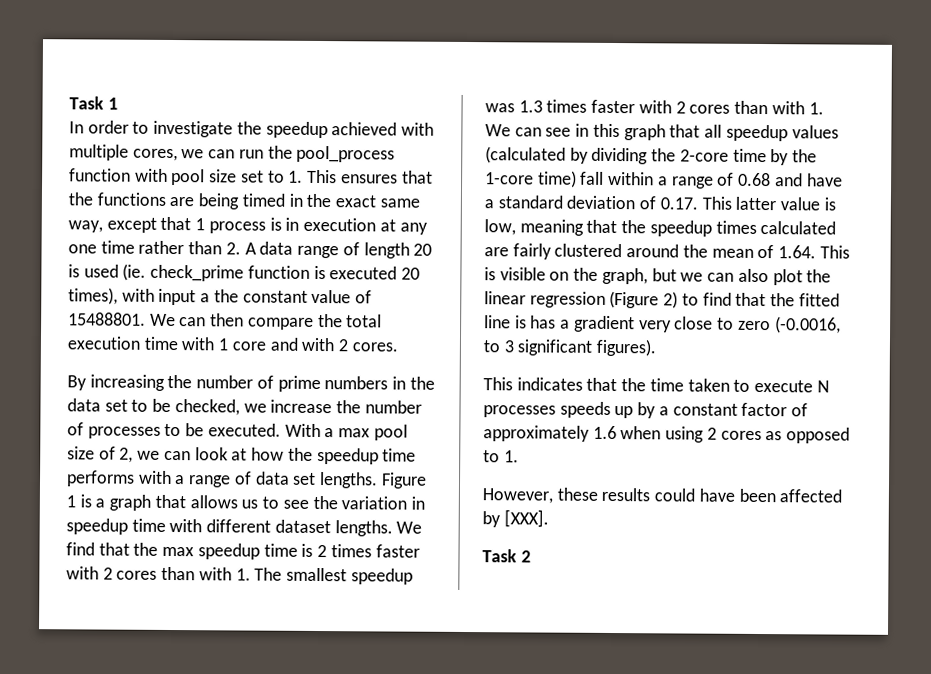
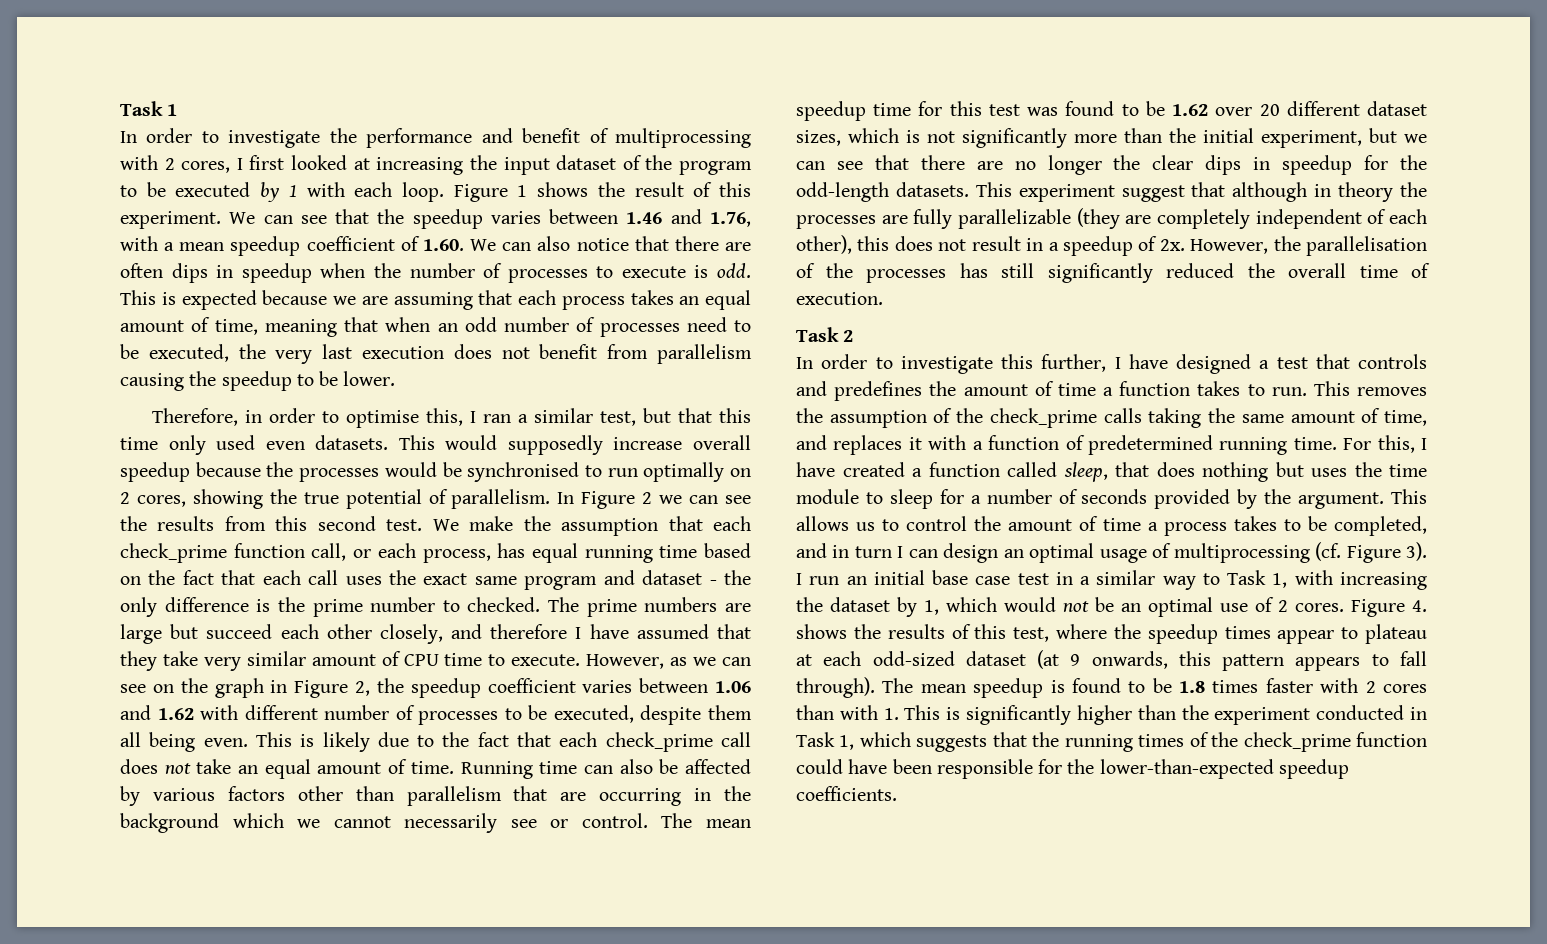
- In order to investigate the speedup achieved with multiple cores, we can run the pool_process function with pool size set to 1. This ensures that the functions are being timed in the exact same way, except that 1 process is in execution at any one time rather than 2. A data range of length 20 is used (ie. check_prime function is executed 20 times), with input a the constant value of 15488801. We can then compare the total execution time with 1 core and with 2 cores.
- By increasing the number of prime numbers in the data set to be checked, we increase the number of processes to be executed. With a max pool size of 2, we can look at how the speedup time performs with a range of data set lengths. Figure 1 is a graph that allows us to see the variation in speedup time with different dataset lengths. We find that the max speedup time is 2 times faster with 2 cores than with 1. The smallest speedup was 1.3 times faster with 2 cores than with 1. We can see in this graph that all speedup values (calculated by dividing the 2-core time by the 1-core time) fall within a range of 0.68 and have a standard deviation of 0.17. This latter value is low, meaning that the speedup times calculated are fairly clustered around the mean of 1.64. This is visible on the graph, but we can also plot the linear regression (Figure 2) to find that the fitted line is has a gradient very close to zero (-0.0016, to 3 significant figures).
- This indicates that the time taken to execute N processes speeds up by a constant factor of approximately 1.6 when using 2 cores as opposed to 1.
- However, these results could have been affected by [XXX].
+ In order to investigate the performance and benefit of multiprocessing with 2 cores, I first looked at increasing the input dataset of the program to be executed by 1 with each loop. Figure 1 shows the result of this experiment. We can see that the speedup varies between 1.46 and 1.76, with a mean speedup coefficient of 1.60. We can also notice that there are often dips in speedup when the number of processes to execute is odd. This is expected because we are assuming that each process takes an equal amount of time, meaning that when an odd number of processes need to be executed, the very last execution does not benefit from parallelism causing the speedup to be lower.
+ Therefore, in order to optimise this, I ran a similar test, but that this time only used even datasets. This would supposedly increase overall speedup because the processes would be synchronised to run optimally on 2 cores, showing the true potential of parallelism. In Figure 2 we can see the results from this second test. We make the assumption that each check_prime function call, or each process, has equal running time based on the fact that each call uses the exact same program and dataset - the only difference is the prime number to checked. The prime numbers are large but succeed each other closely, and therefore I have assumed that they take very similar amount of CPU time to execute. However, as we can see on the graph in Figure 2, the speedup coefficient varies between 1.06 and 1.62 with different number of processes to be executed, despite them all being even. This is likely due to the fact that each check_prime call does not take an equal amount of time. Running time can also be affected by various factors other than parallelism that are occurring in the background which we cannot necessarily see or control. The mean speedup time for this test was found to be 1.62 over 20 different dataset sizes, which is not significantly more than the initial experiment, but we can see that there are no longer the clear dips in speedup for the odd-length datasets. This experiment suggest that although in theory the processes are fully parallelizable (they are completely independent of each other), this does not result in a speedup of 2x. However, the parallelisation of the processes has still significantly reduced the overall time of execution.
  Task 2
+ In order to investigate this further, I have designed a test that controls and predefines the amount of time a function takes to run. This removes the assumption of the check_prime calls taking the same amount of time, and replaces it with a function of predetermined running time. For this, I have created a function called sleep, that does nothing but uses the time module to sleep for a number of seconds provided by the argument. This allows us to control the amount of time a process takes to be completed, and in turn I can design an optimal usage of multiprocessing (cf. Figure 3). I run an initial base case test in a similar way to Task 1, with increasing the dataset by 1, which would not be an optimal use of 2 cores. Figure 4. shows the results of this test, where the speedup times appear to plateau at each odd-sized dataset (at 9 onwards, this pattern appears to fall through). The mean speedup is found to be 1.8 times faster with 2 cores than with 1. This is significantly higher than the experiment conducted in Task 1, which suggests that the running times of the check_prime function could have been responsible for the lower-than-expected speedup coefficients.

